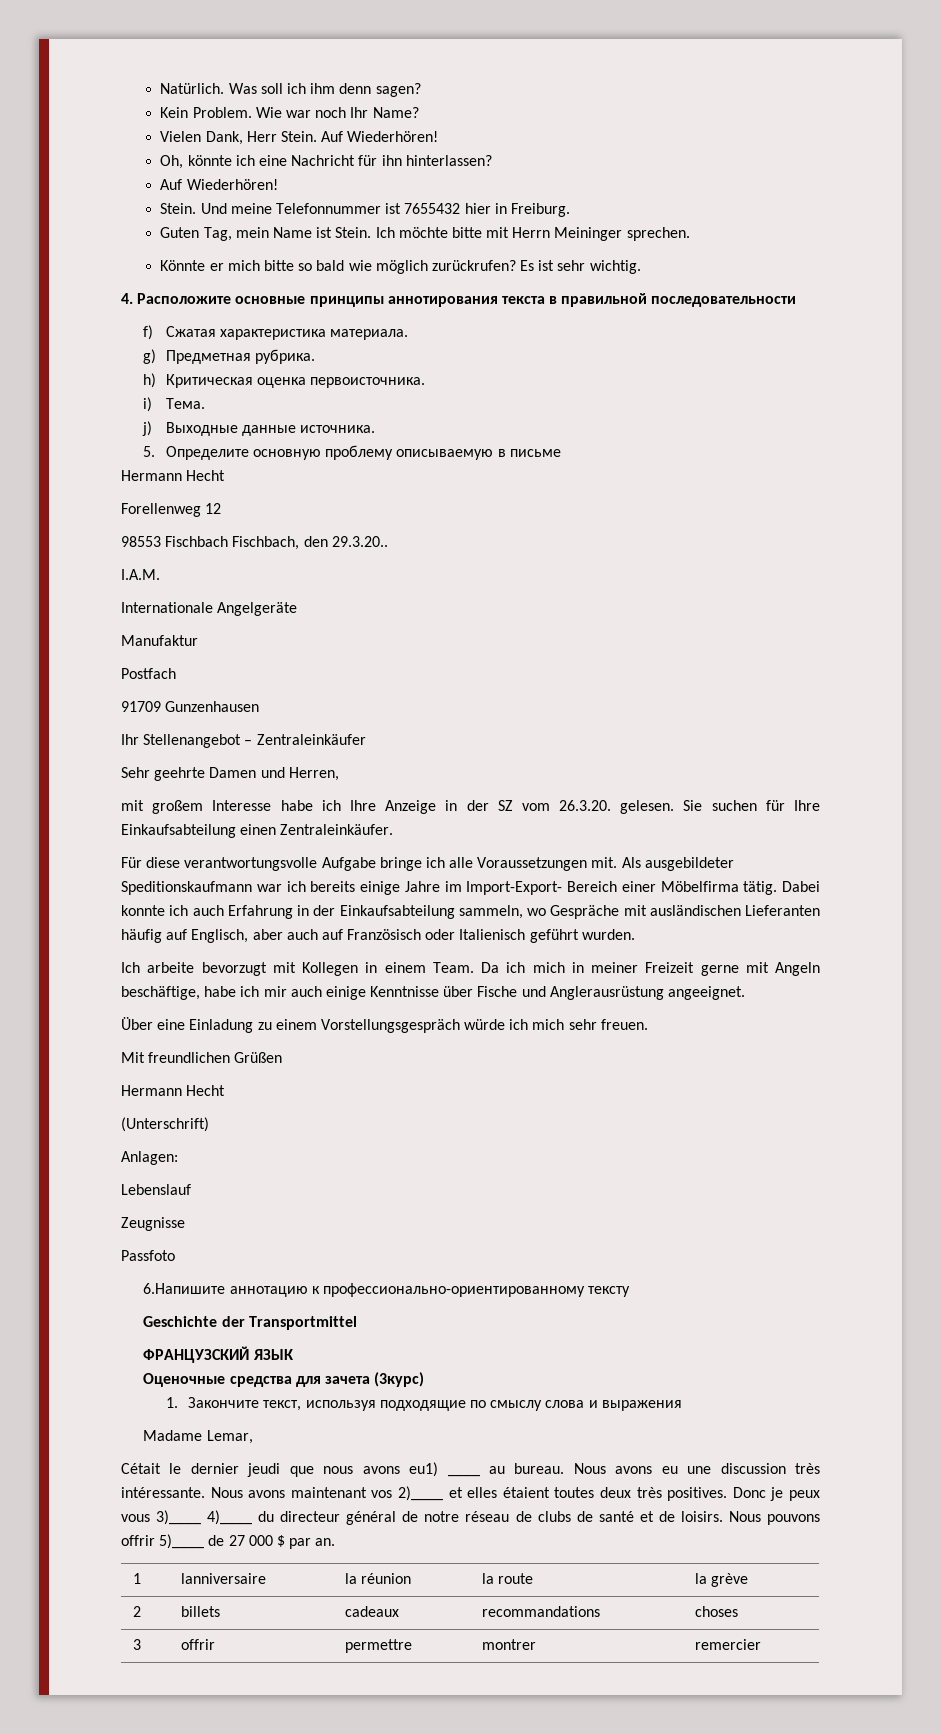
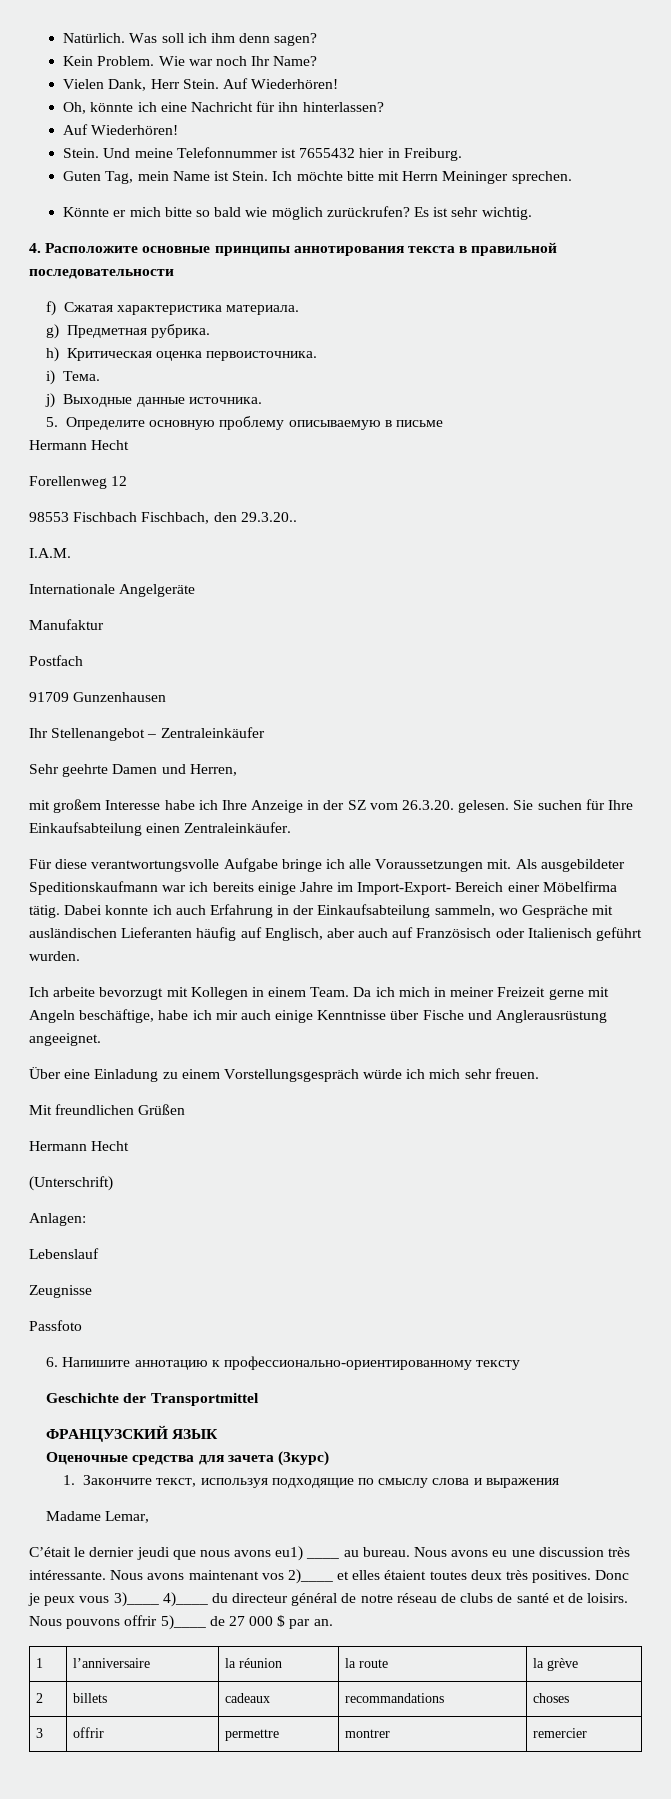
- 6.Напишите аннотацию к профессионально-ориентированному тексту
+ 6. Напишите аннотацию к профессионально-ориентированному тексту
- Cétait le dernier jeudi que nous avons eu1) ____ au bureau.
+ C’était le dernier jeudi que nous avons eu1) ____ au bureau.
- 1 | lanniversaire | la réunion | la route | la grève
+ 1 | l’anniversaire | la réunion | la route | la grève

